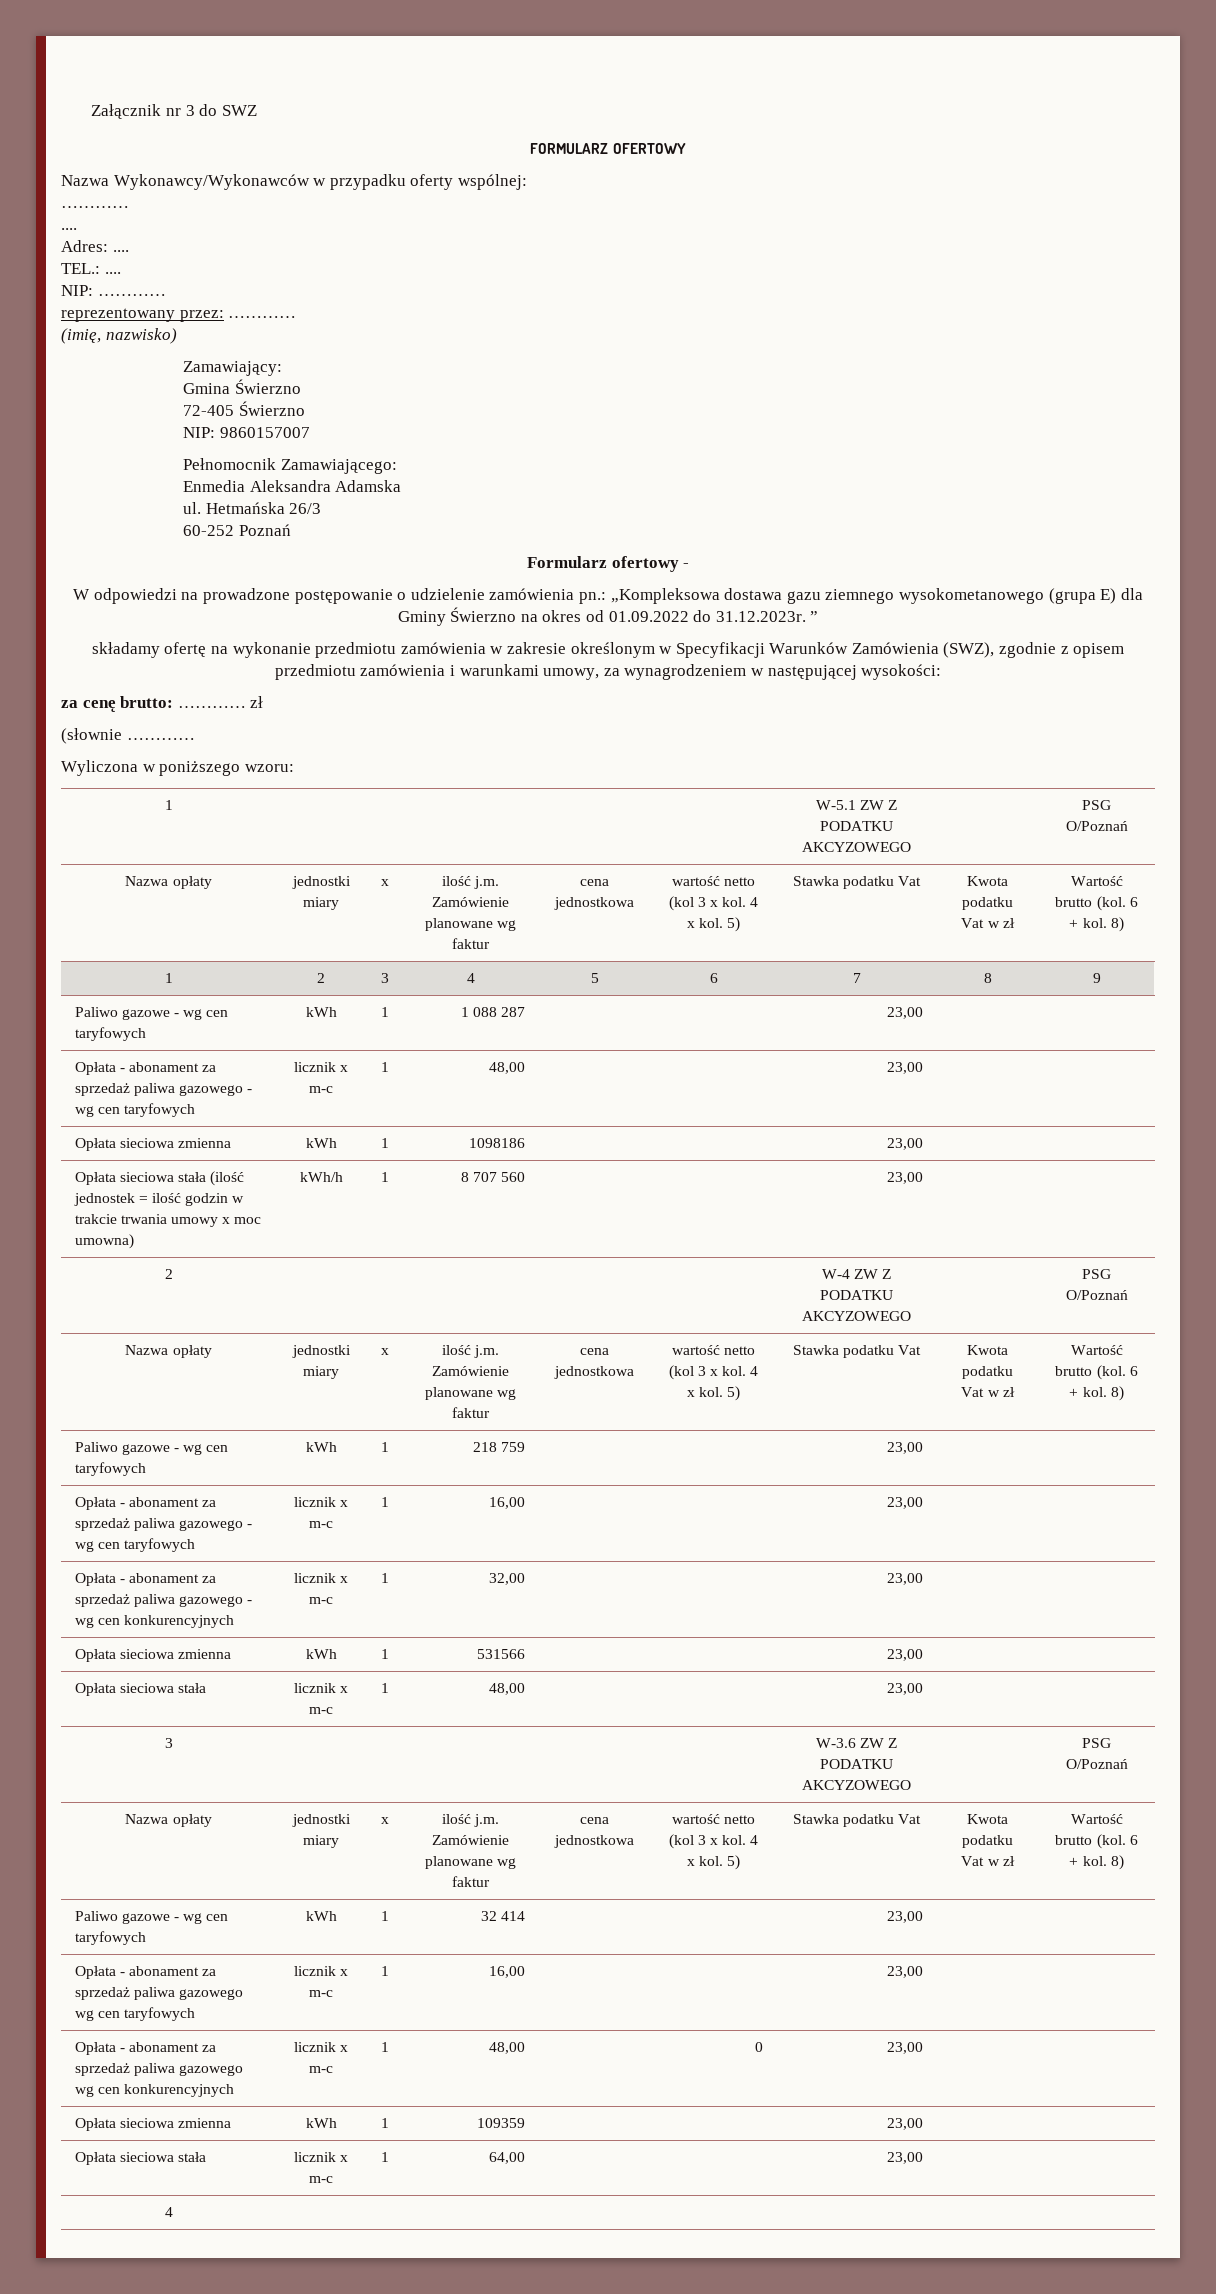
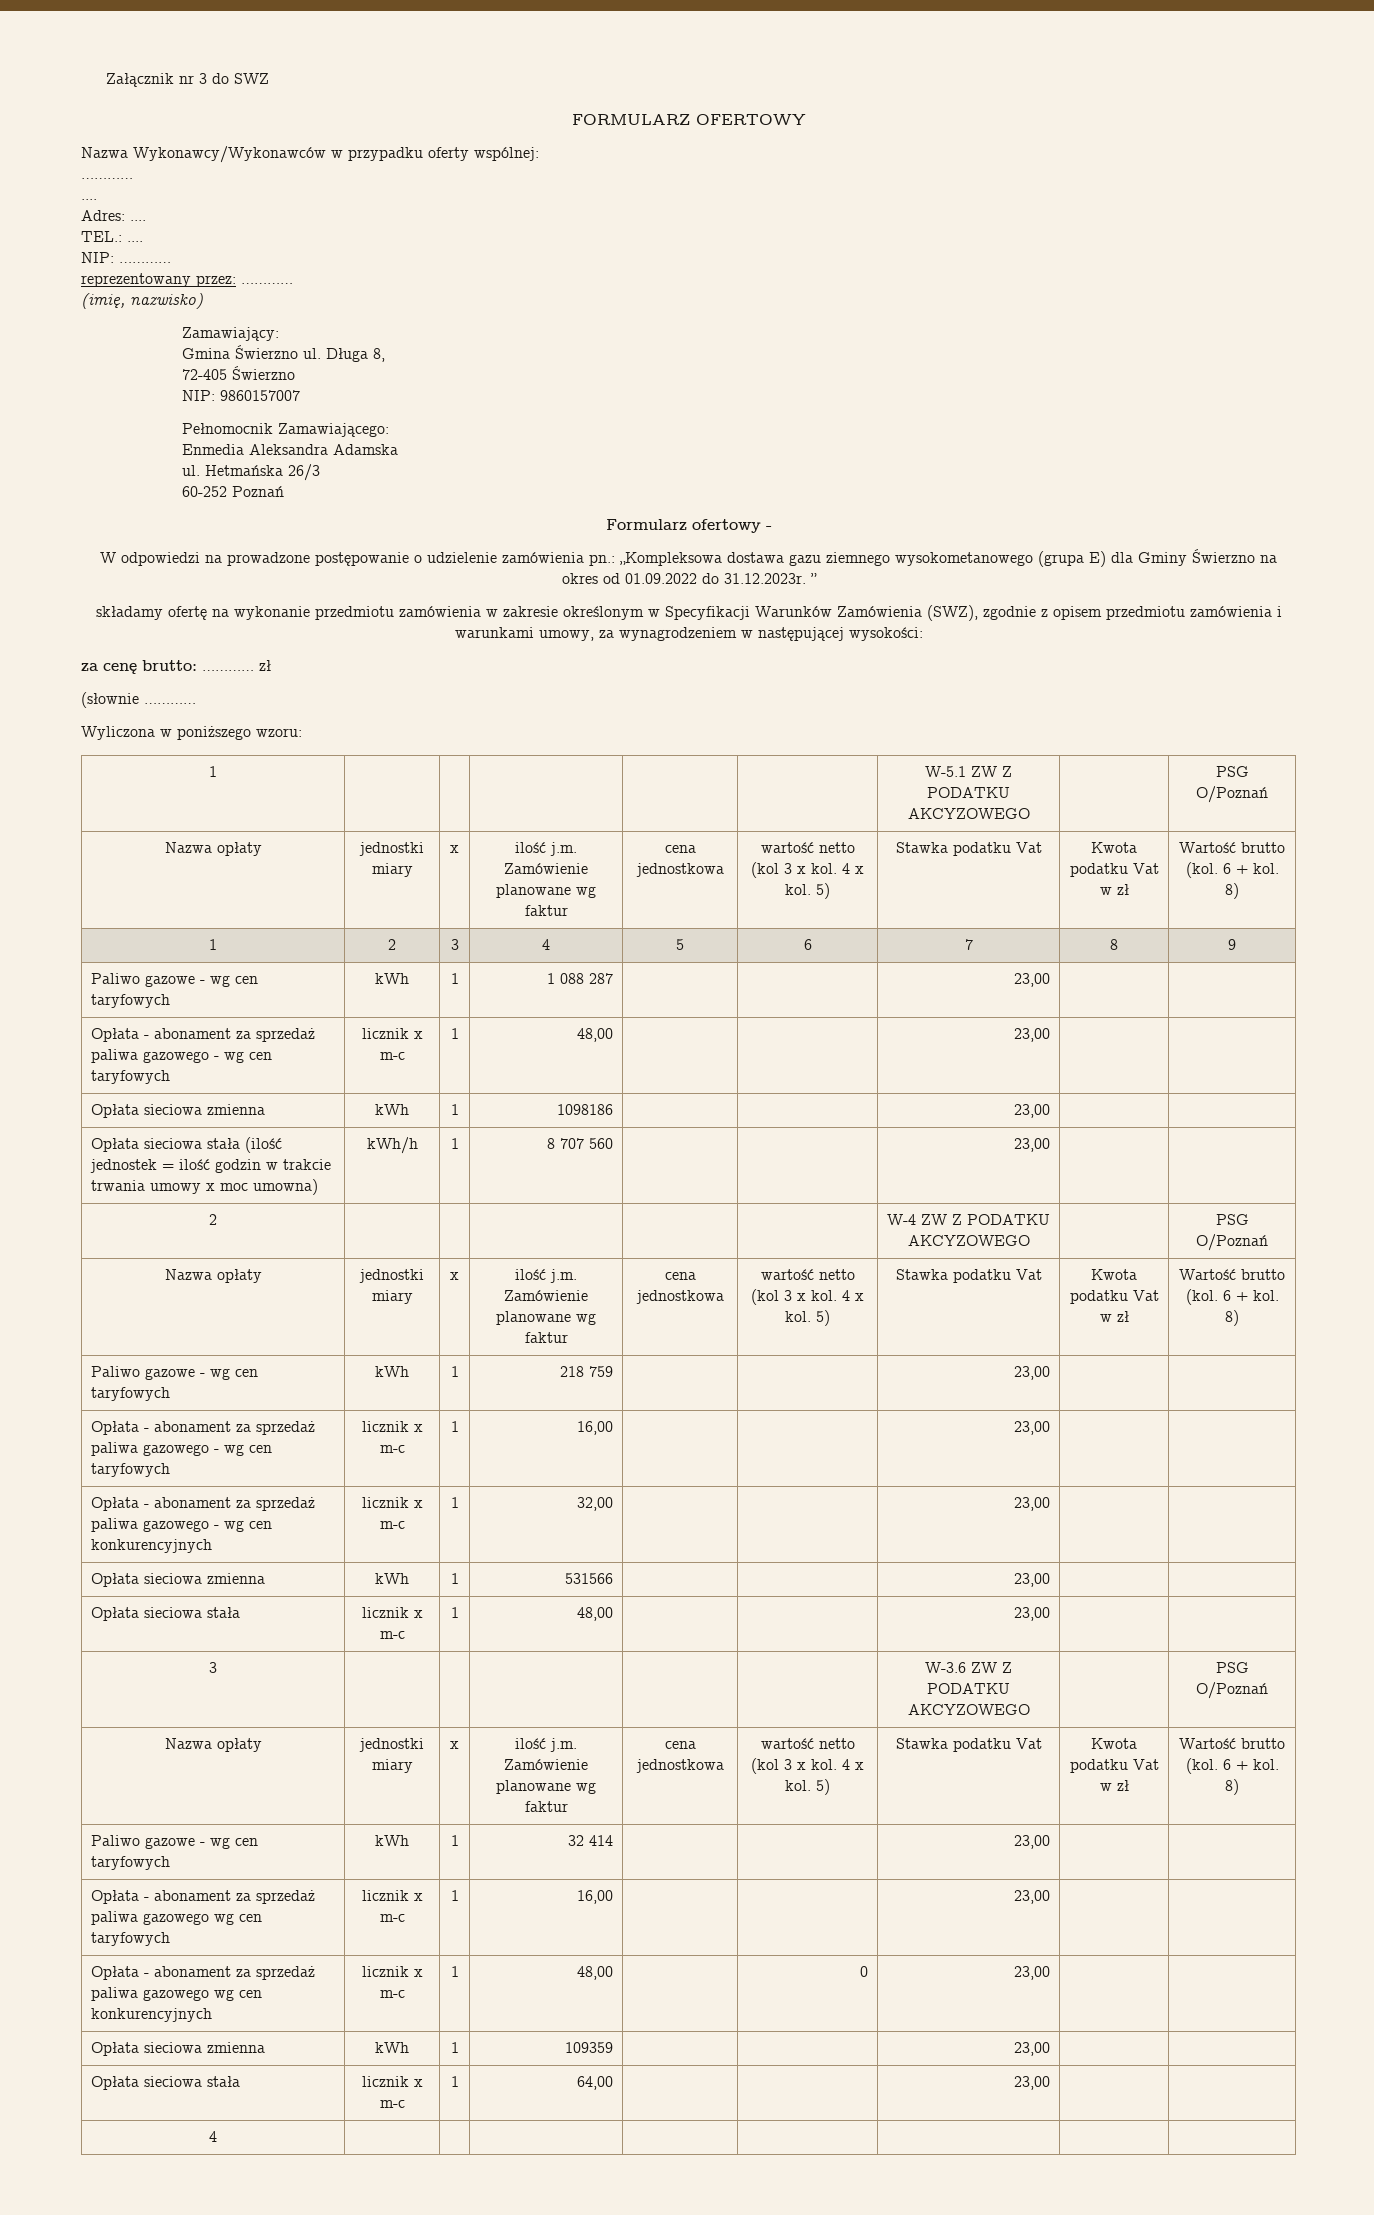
- Gmina Świerzno
+ Gmina Świerzno ul. Długa 8,

